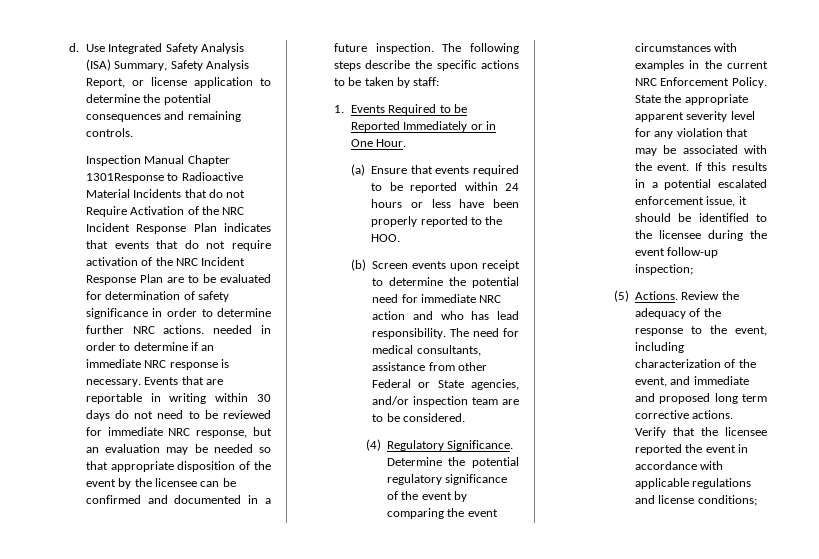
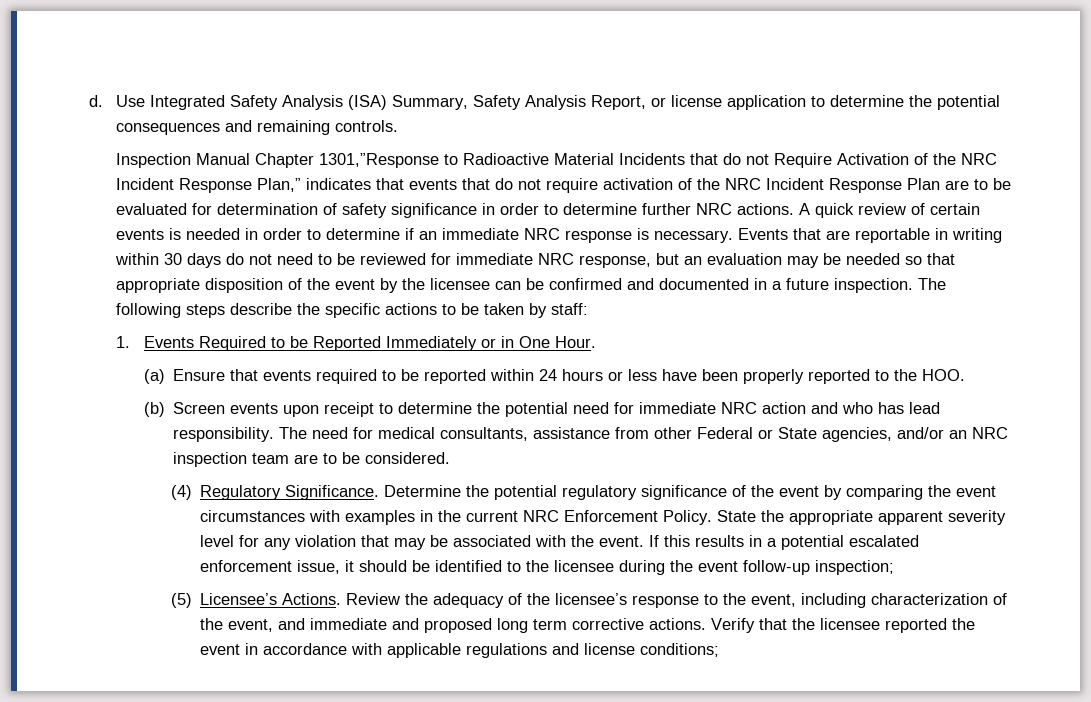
- Inspection Manual Chapter 1301Response to Radioactive Material Incidents that do not Require Activation of the NRC Incident Response Plan indicates that events that do not require activation of the NRC Incident Response Plan are to be evaluated for determination of safety significance in order to determine further NRC actions. needed in order to determine if an immediate NRC response is necessary.
+ Inspection Manual Chapter 1301,”Response to Radioactive Material Incidents that do not Require Activation of the NRC Incident Response Plan,” indicates that events that do not require activation of the NRC Incident Response Plan are to be evaluated for determination of safety significance in order to determine further NRC actions. A quick review of certain events is needed in order to determine if an immediate NRC response is necessary.
- The need for medical consultants, assistance from other Federal or State agencies, and/or inspection team are to be considered.
+ The need for medical consultants, assistance from other Federal or State agencies, and/or an NRC inspection team are to be considered.
- (5) Actions.
+ (5) Licensee’s Actions.
- Review the adequacy of the response to the event, including characterization of the event, and immediate and proposed long term corrective actions.
+ Review the adequacy of the licensee’s response to the event, including characterization of the event, and immediate and proposed long term corrective actions.

